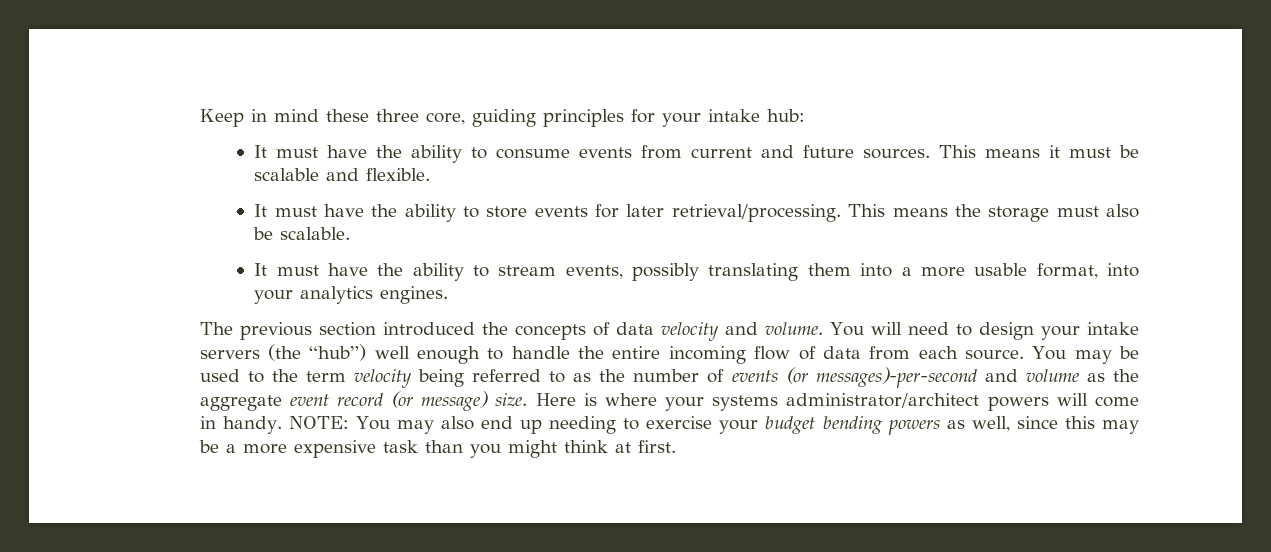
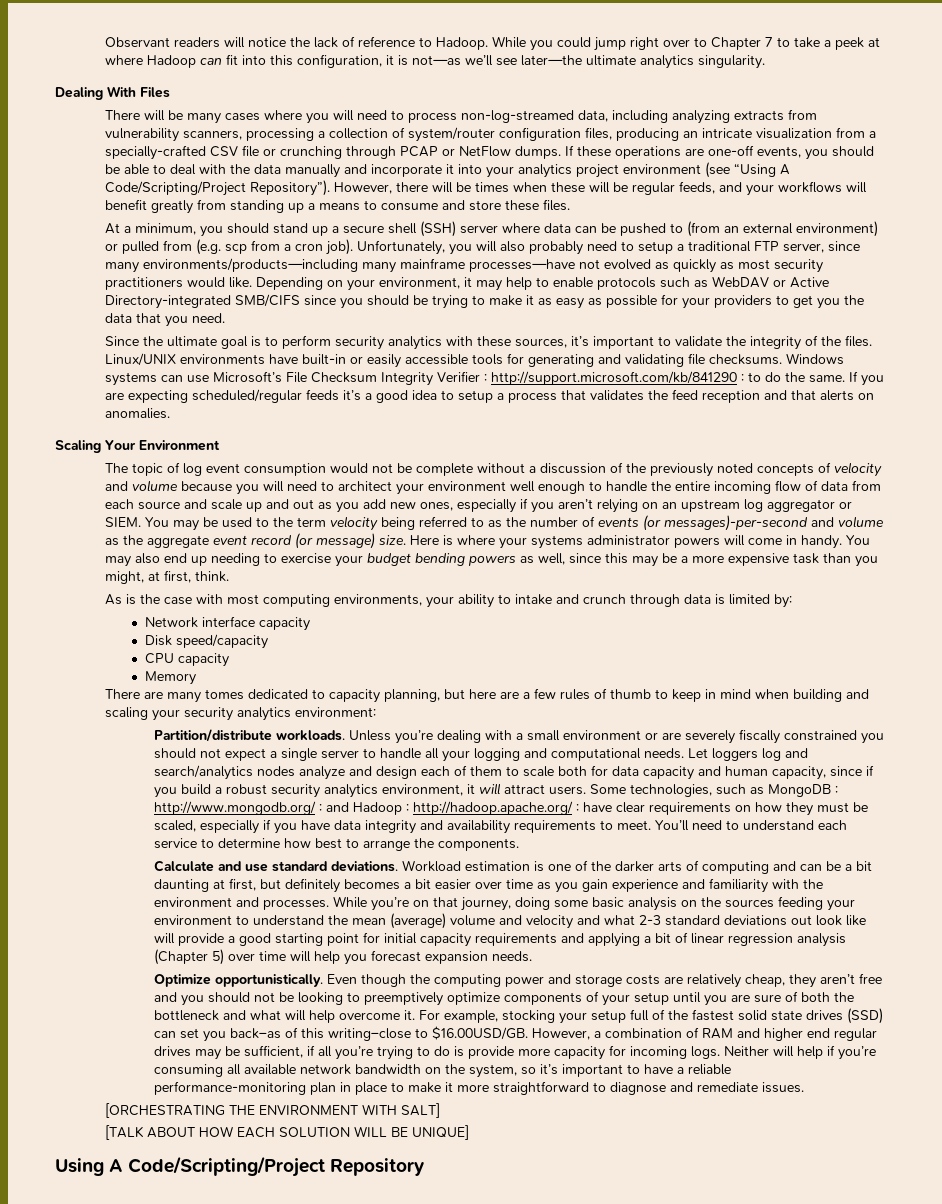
- Keep in mind these three core, guiding principles for your intake hub:
- It must have the ability to consume events from current and future sources. This means it must be scalable and flexible.
- It must have the ability to store events for later retrieval/processing. This means the storage must also be scalable.
- It must have the ability to stream events, possibly translating them into a more usable format, into your analytics engines.
- The previous section introduced the concepts of data velocity and volume. You will need to design your intake servers (the “hub”) well enough to handle the entire incoming flow of data from each source.
+ Observant readers will notice the lack of reference to Hadoop. While you could jump right over to Chapter 7 to take a peek at where Hadoop can fit into this configuration, it is not—as we’ll see later—the ultimate analytics singularity.
+ Dealing With Files
+ There will be many cases where you will need to process non-log-streamed data, including analyzing extracts from vulnerability scanners, processing a collection of system/router configuration files, producing an intricate visualization from a specially-crafted CSV file or crunching through PCAP or NetFlow dumps. If these operations are one-off events, you should be able to deal with the data manually and incorporate it into your analytics project environment (see “Using A Code/Scripting/Project Repository”). However, there will be times when these will be regular feeds, and your workflows will benefit greatly from standing up a means to consume and store these files.
+ At a minimum, you should stand up a secure shell (SSH) server where data can be pushed to (from an external environment) or pulled from (e.g. scp from a cron job). Unfortunately, you will also probably need to setup a traditional FTP server, since many environments/products—including many mainframe processes—have not evolved as quickly as most security practitioners would like. Depending on your environment, it may help to enable protocols such as WebDAV or Active Directory-integrated SMB/CIFS since you should be trying to make it as easy as possible for your providers to get you the data that you need.
+ Since the ultimate goal is to perform security analytics with these sources, it’s important to validate the integrity of the files. Linux/UNIX environments have built-in or easily accessible tools for generating and validating file checksums. Windows systems can use Microsoft’s File Checksum Integrity Verifier : http://support.microsoft.com/kb/841290 : to do the same. If you are expecting scheduled/regular feeds it’s a good idea to setup a process that validates the feed reception and that alerts on anomalies.
+ Scaling Your Environment
+ The topic of log event consumption would not be complete without a discussion of the previously noted concepts of velocity and volume because you will need to architect your environment well enough to handle the entire incoming flow of data from each source and scale up and out as you add new ones, especially if you aren’t relying on an upstream log aggregator or SIEM.
- Here is where your systems administrator/architect powers will come in handy.
+ Here is where your systems administrator powers will come in handy.
- NOTE: You may also end up needing to exercise your budget bending powers as well, since this may be a more expensive task than you might think at first.
+ You may also end up needing to exercise your budget bending powers as well, since this may be a more expensive task than you might, at first, think.
+ As is the case with most computing environments, your ability to intake and crunch through data is limited by:
+ Network interface capacity
+ Disk speed/capacity
+ CPU capacity
+ Memory
+ There are many tomes dedicated to capacity planning, but here are a few rules of thumb to keep in mind when building and scaling your security analytics environment:
+ Partition/distribute workloads. Unless you’re dealing with a small environment or are severely fiscally constrained you should not expect a single server to handle all your logging and computational needs. Let loggers log and search/analytics nodes analyze and design each of them to scale both for data capacity and human capacity, since if you build a robust security analytics environment, it will attract users. Some technologies, such as MongoDB : http://www.mongodb.org/ : and Hadoop : http://hadoop.apache.org/ : have clear requirements on how they must be scaled, especially if you have data integrity and availability requirements to meet. You’ll need to understand each service to determine how best to arrange the components.
+ Calculate and use standard deviations. Workload estimation is one of the darker arts of computing and can be a bit daunting at first, but definitely becomes a bit easier over time as you gain experience and familiarity with the environment and processes. While you’re on that journey, doing some basic analysis on the sources feeding your environment to understand the mean (average) volume and velocity and what 2-3 standard deviations out look like will provide a good starting point for initial capacity requirements and applying a bit of linear regression analysis (Chapter 5) over time will help you forecast expansion needs.
+ Optimize opportunistically. Even though the computing power and storage costs are relatively cheap, they aren’t free and you should not be looking to preemptively optimize components of your setup until you are sure of both the bottleneck and what will help overcome it. For example, stocking your setup full of the fastest solid state drives (SSD) can set you back–as of this writing–close to $16.00USD/GB. However, a combination of RAM and higher end regular drives may be sufficient, if all you’re trying to do is provide more capacity for incoming logs. Neither will help if you’re consuming all available network bandwidth on the system, so it’s important to have a reliable performance-monitoring plan in place to make it more straightforward to diagnose and remediate issues.
+ [ORCHESTRATING THE ENVIRONMENT WITH SALT]
+ [TALK ABOUT HOW EACH SOLUTION WILL BE UNIQUE]
+ Using A Code/Scripting/Project Repository

